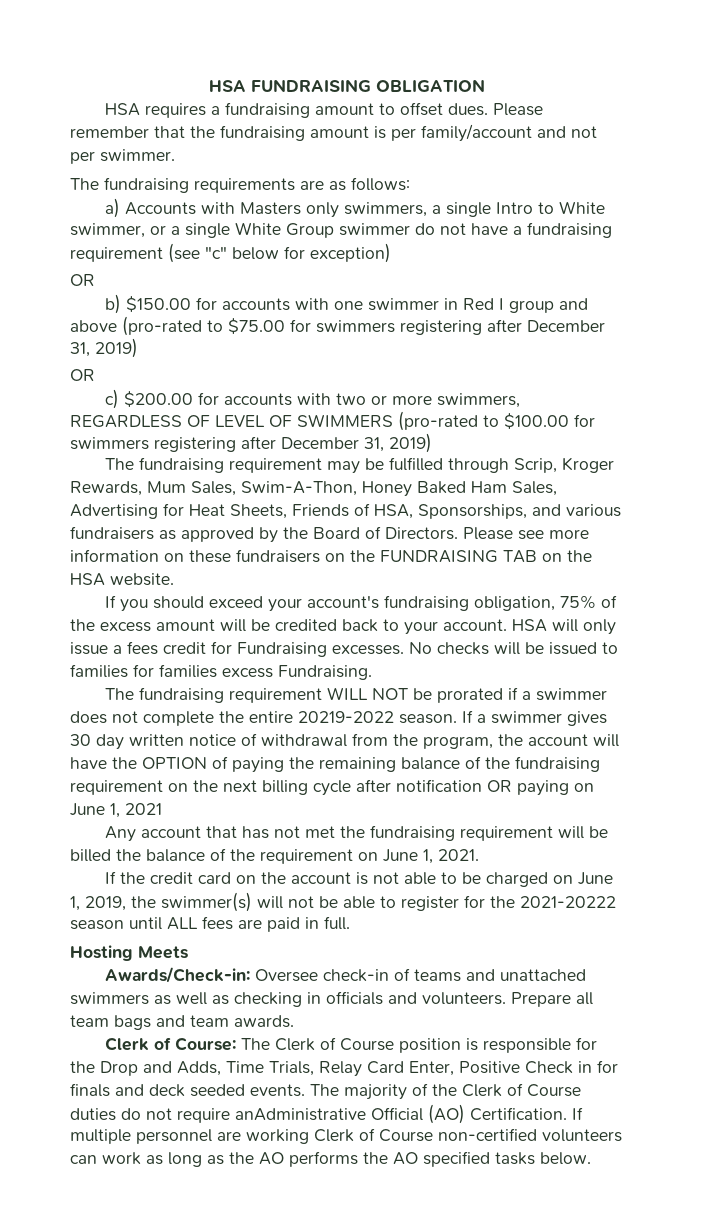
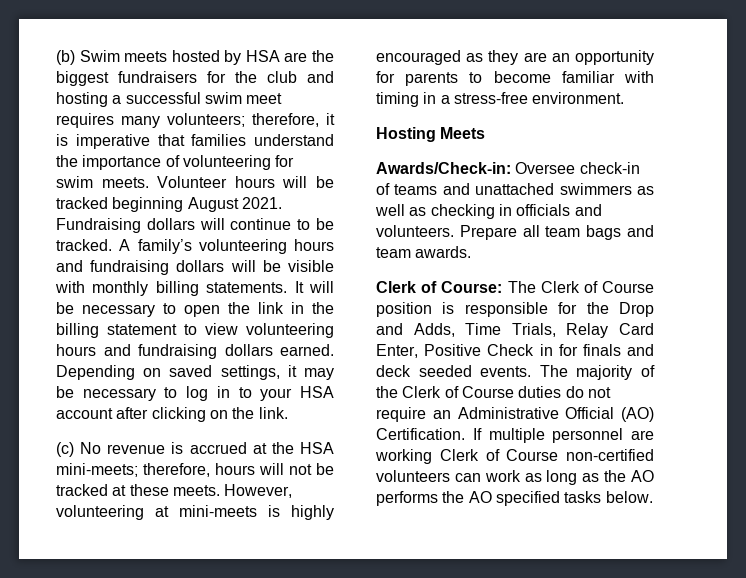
- HSA FUNDRAISING OBLIGATION
- HSA requires a fundraising amount to offset dues. Please remember that the fundraising amount is per family/account and not per swimmer.
- The fundraising requirements are as follows:
- a) Accounts with Masters only swimmers, a single Intro to White swimmer, or a single White Group swimmer do not have a fundraising requirement (see "c" below for exception)
- OR
- b) $150.00 for accounts with one swimmer in Red I group and above (pro-rated to $75.00 for swimmers registering after December 31, 2019)
- OR
- c) $200.00 for accounts with two or more swimmers, REGARDLESS OF LEVEL OF SWIMMERS (pro-rated to $100.00 for swimmers registering after December 31, 2019)
- The fundraising requirement may be fulfilled through Scrip, Kroger Rewards, Mum Sales, Swim-A-Thon, Honey Baked Ham Sales, Advertising for Heat Sheets, Friends of HSA, Sponsorships, and various fundraisers as approved by the Board of Directors. Please see more information on these fundraisers on the FUNDRAISING TAB on the HSA website.
- If you should exceed your account's fundraising obligation, 75% of the excess amount will be credited back to your account. HSA will only issue a fees credit for Fundraising excesses. No checks will be issued to families for families excess Fundraising.
- The fundraising requirement WILL NOT be prorated if a swimmer does not complete the entire 20219-2022 season. If a swimmer gives 30 day written notice of withdrawal from the program, the account will have the OPTION of paying the remaining balance of the fundraising requirement on the next billing cycle after notification OR paying on June 1, 2021
- Any account that has not met the fundraising requirement will be billed the balance of the requirement on June 1, 2021.
- If the credit card on the account is not able to be charged on June 1, 2019, the swimmer(s) will not be able to register for the 2021-20222 season until ALL fees are paid in full.
+ (b) Swim meets hosted by HSA are the biggest fundraisers for the club and hosting a successful swim meet requires many volunteers; therefore, it is imperative that families understand the importance of volunteering for swim meets. Volunteer hours will be tracked beginning August 2021. Fundraising dollars will continue to be tracked. A family’s volunteering hours and fundraising dollars will be visible with monthly billing statements. It will be necessary to open the link in the billing statement to view volunteering hours and fundraising dollars earned. Depending on saved settings, it may be necessary to log in to your HSA account after clicking on the link.
+ (c) No revenue is accrued at the HSA mini-meets; therefore, hours will not be tracked at these meets. However, volunteering at mini-meets is highly encouraged as they are an opportunity for parents to become familiar with timing in a stress-free environment.
- The majority of the Clerk of Course duties do not require anAdministrative Official (AO) Certification.
+ The majority of the Clerk of Course duties do not require an Administrative Official (AO) Certification.

